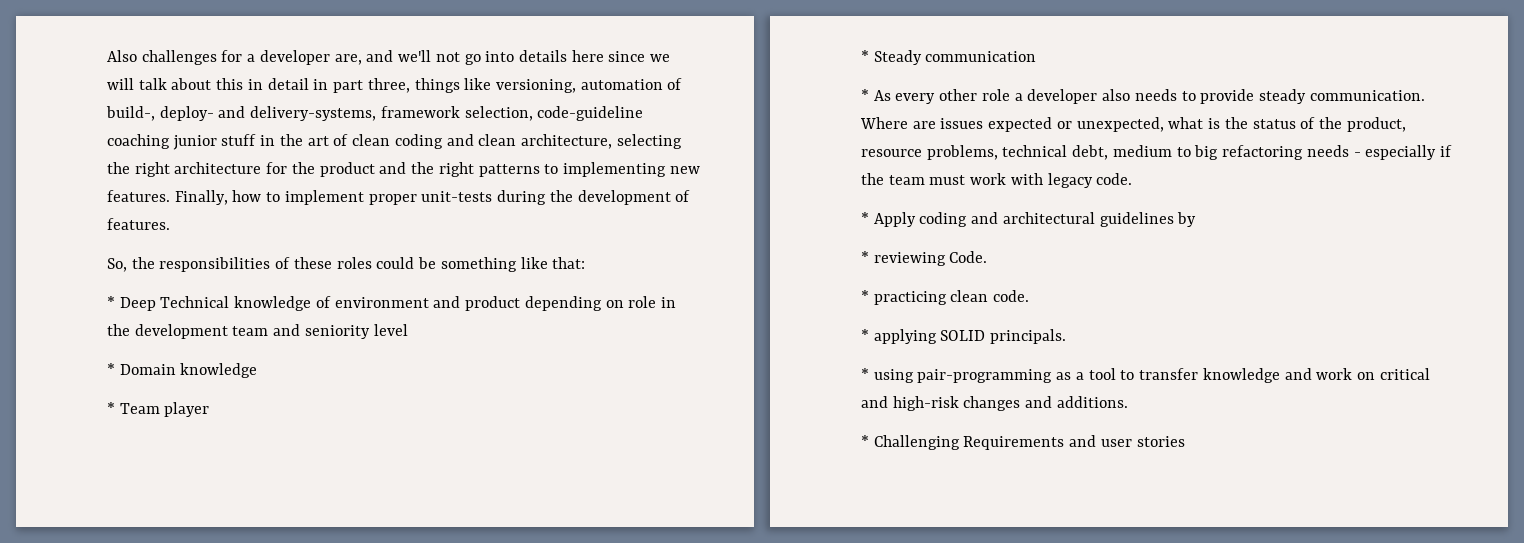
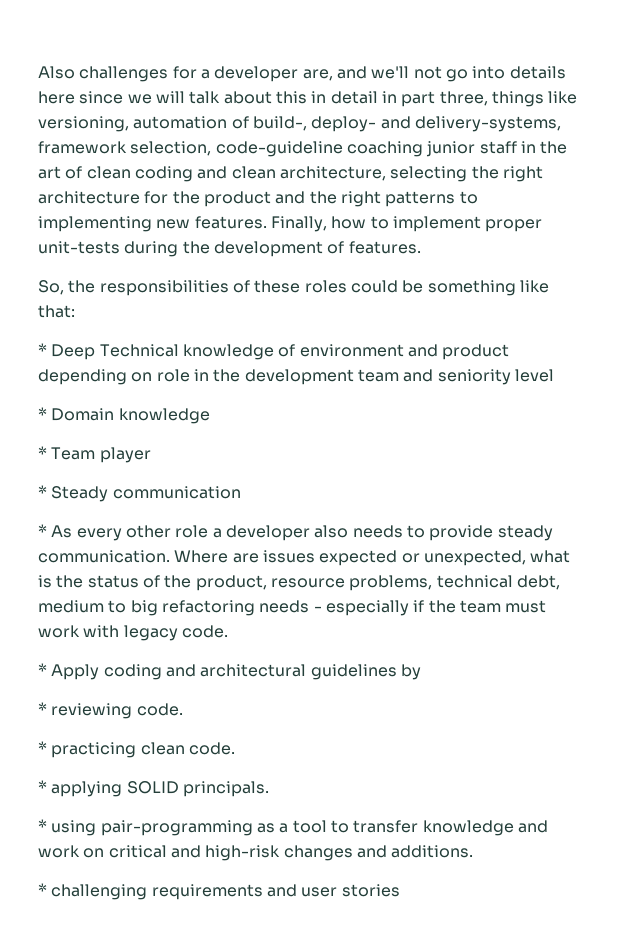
- Also challenges for a developer are, and we'll not go into details here since we will talk about this in detail in part three, things like versioning, automation of build-, deploy- and delivery-systems, framework selection, code-guideline coaching junior stuff in the art of clean coding and clean architecture, selecting the right architecture for the product and the right patterns to implementing new features.
+ Also challenges for a developer are, and we'll not go into details here since we will talk about this in detail in part three, things like versioning, automation of build-, deploy- and delivery-systems, framework selection, code-guideline coaching junior staff in the art of clean coding and clean architecture, selecting the right architecture for the product and the right patterns to implementing new features.
- * reviewing Code.
+ * reviewing code.
- * Challenging Requirements and user stories
+ * challenging requirements and user stories

